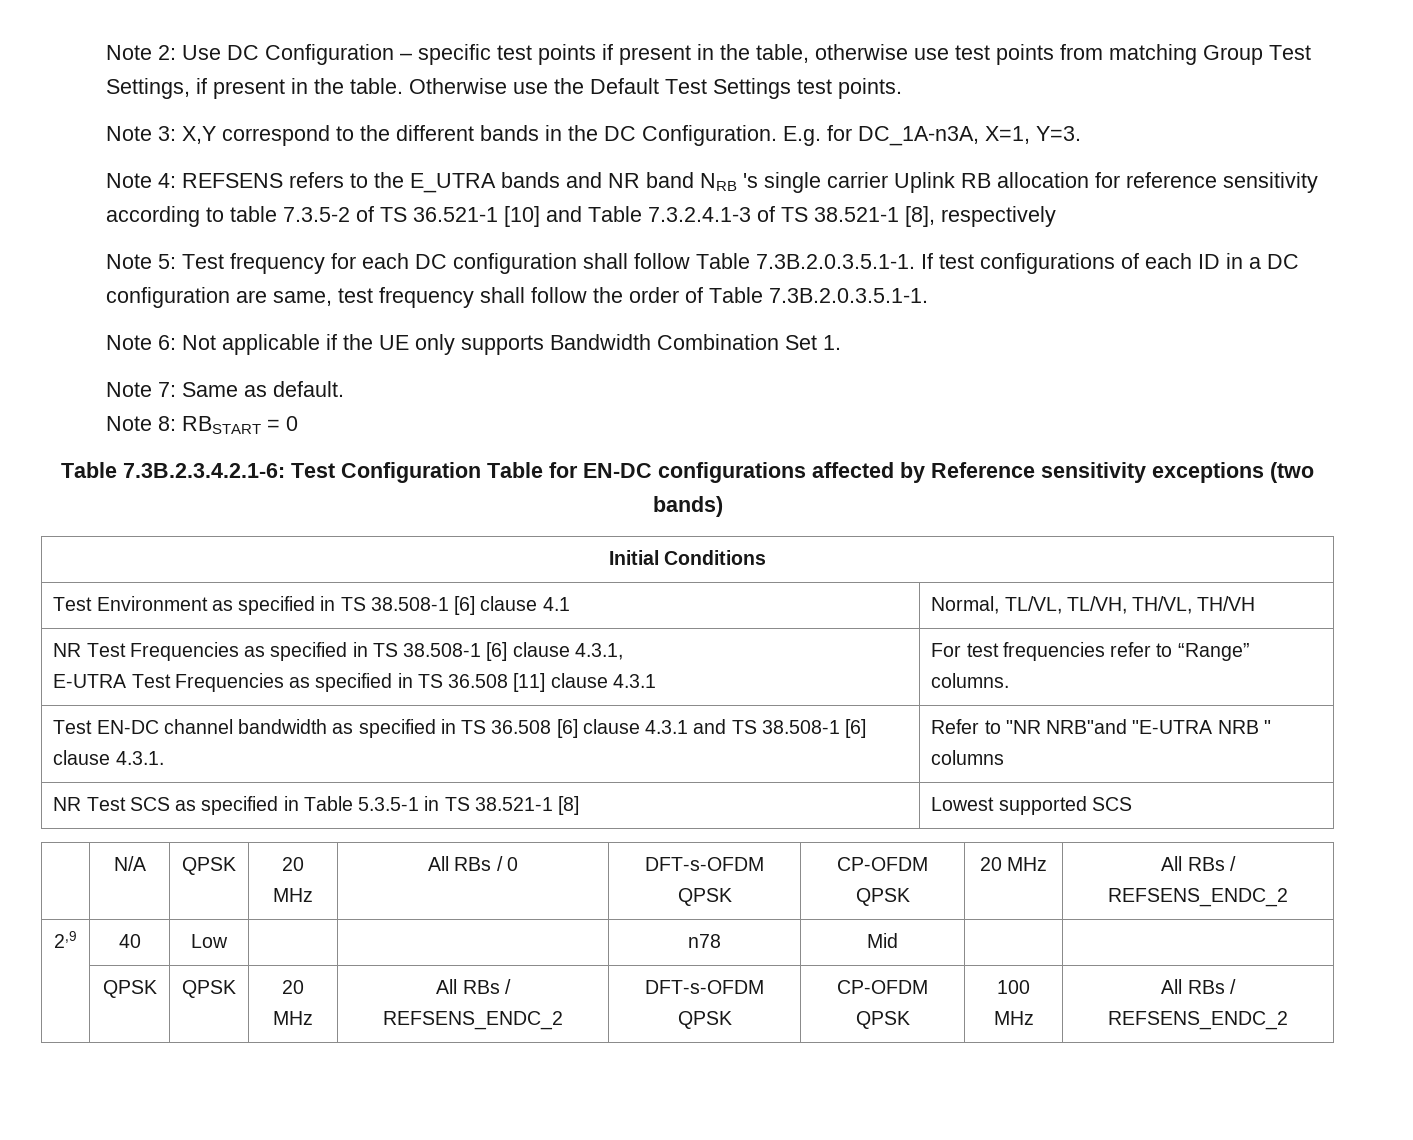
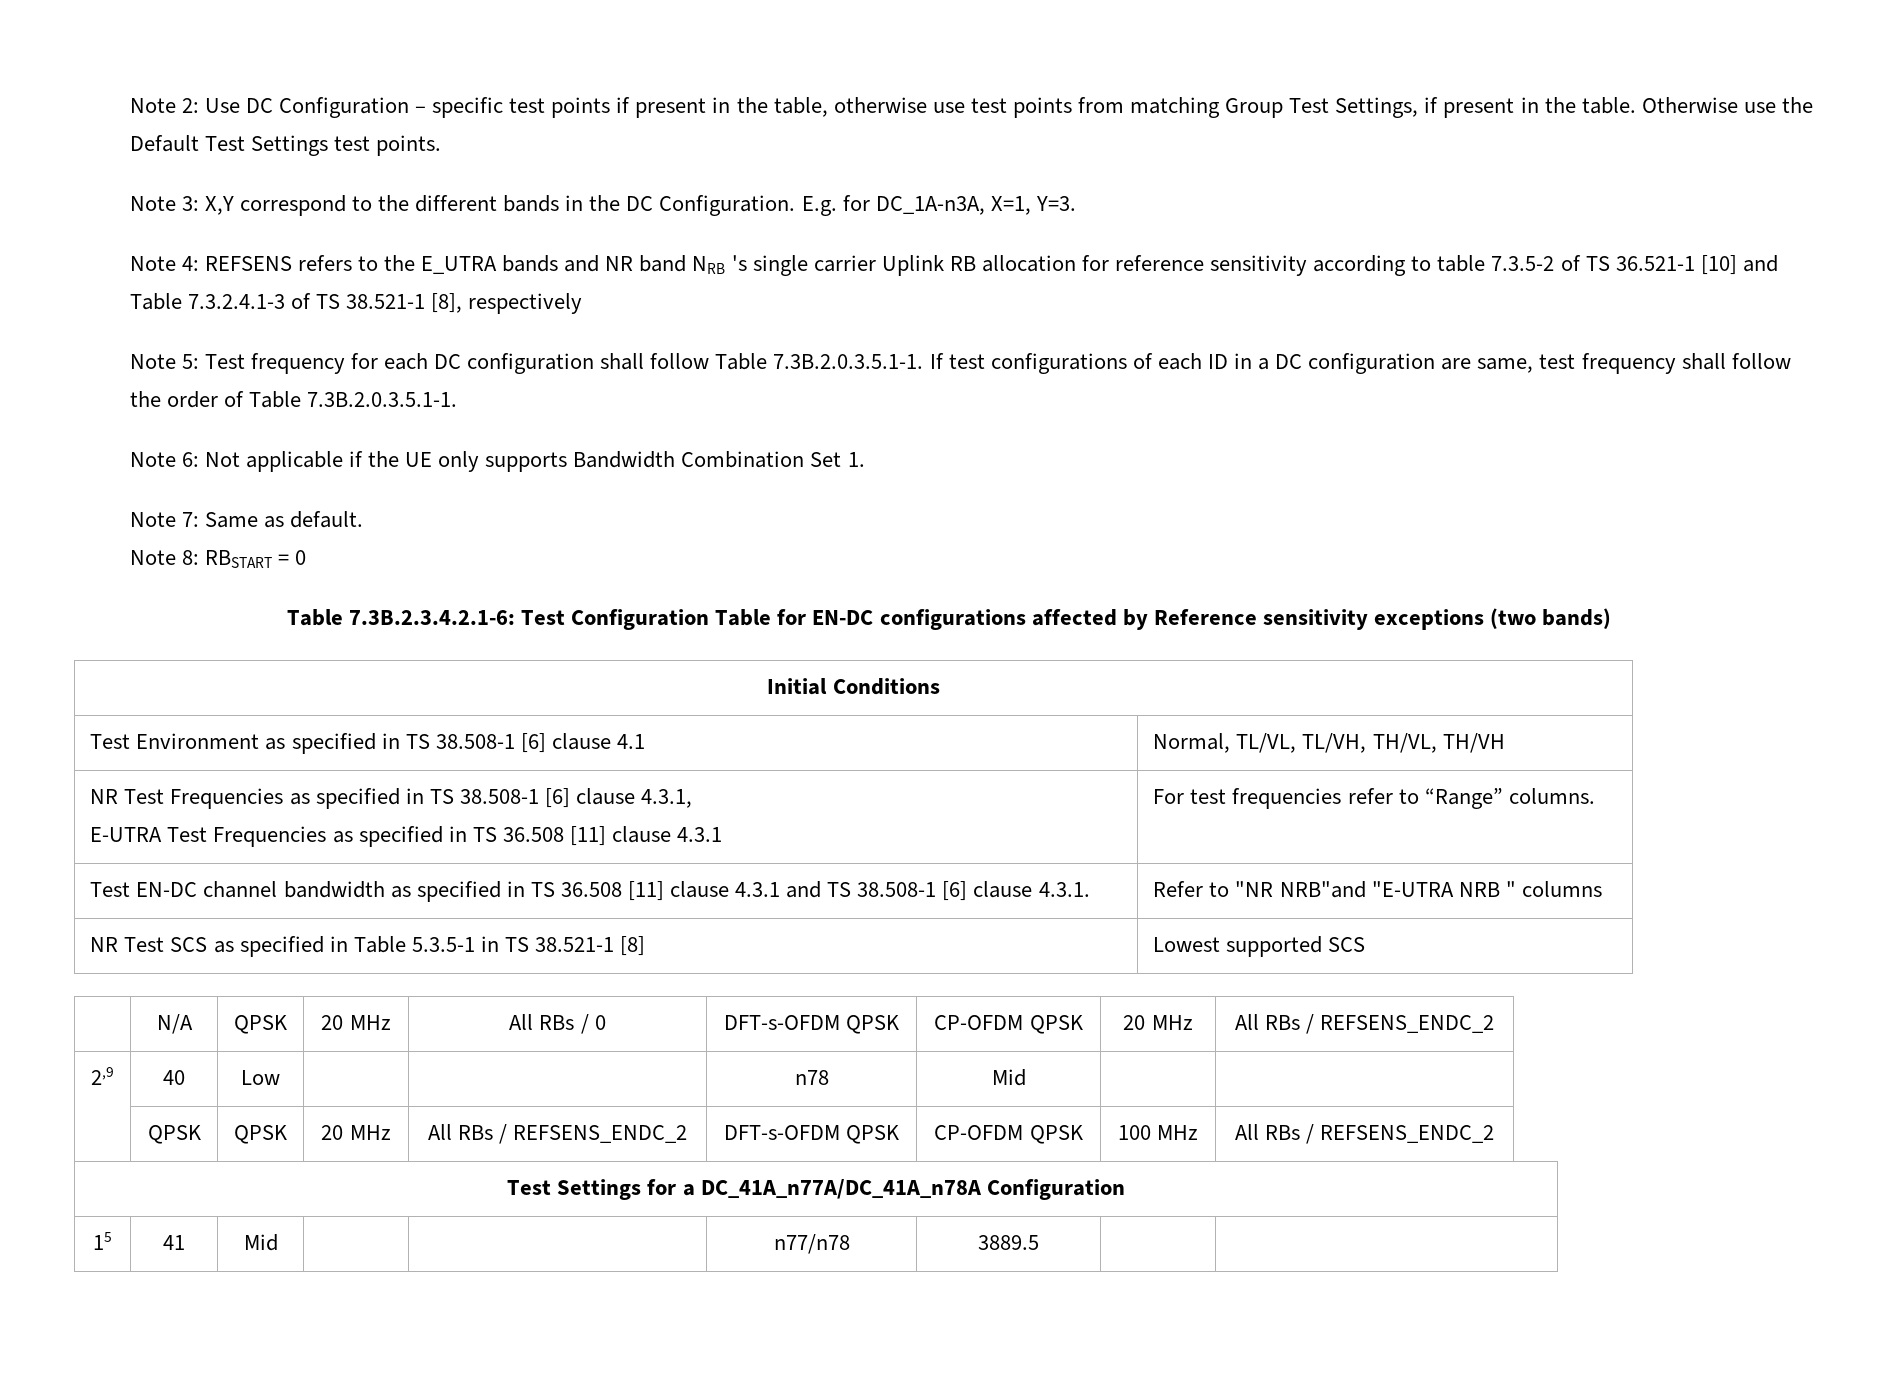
- Test EN-DC channel bandwidth as specified in TS 36.508 [6] clause 4.3.1 and TS 38.508-1 [6] clause 4.3.1. | Refer to "NR NRB"and "E-UTRA NRB " columns
+ Test EN-DC channel bandwidth as specified in TS 36.508 [11] clause 4.3.1 and TS 38.508-1 [6] clause 4.3.1. | Refer to "NR NRB"and "E-UTRA NRB " columns
+ Test Settings for a DC_41A_n77A/DC_41A_n78A Configuration
+ 15 | 41 | Mid | | | n77/n78 | 3889.5 | |

